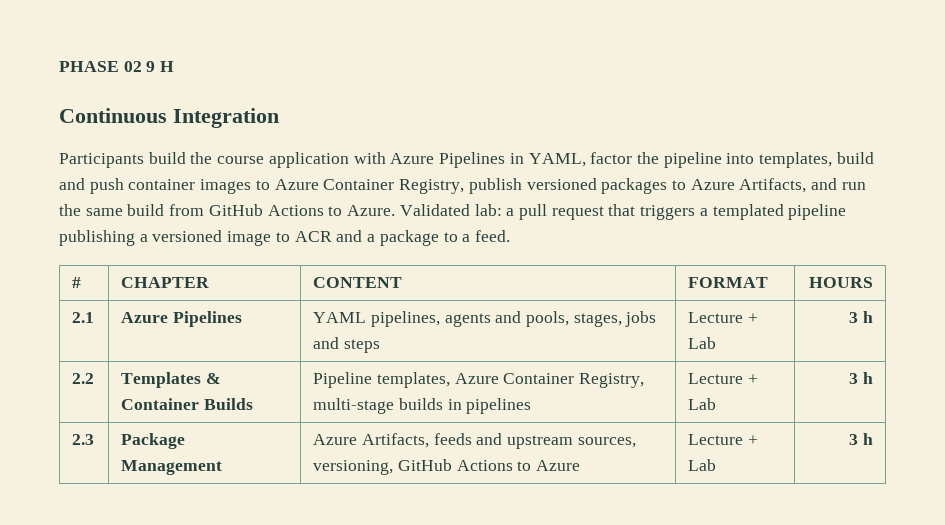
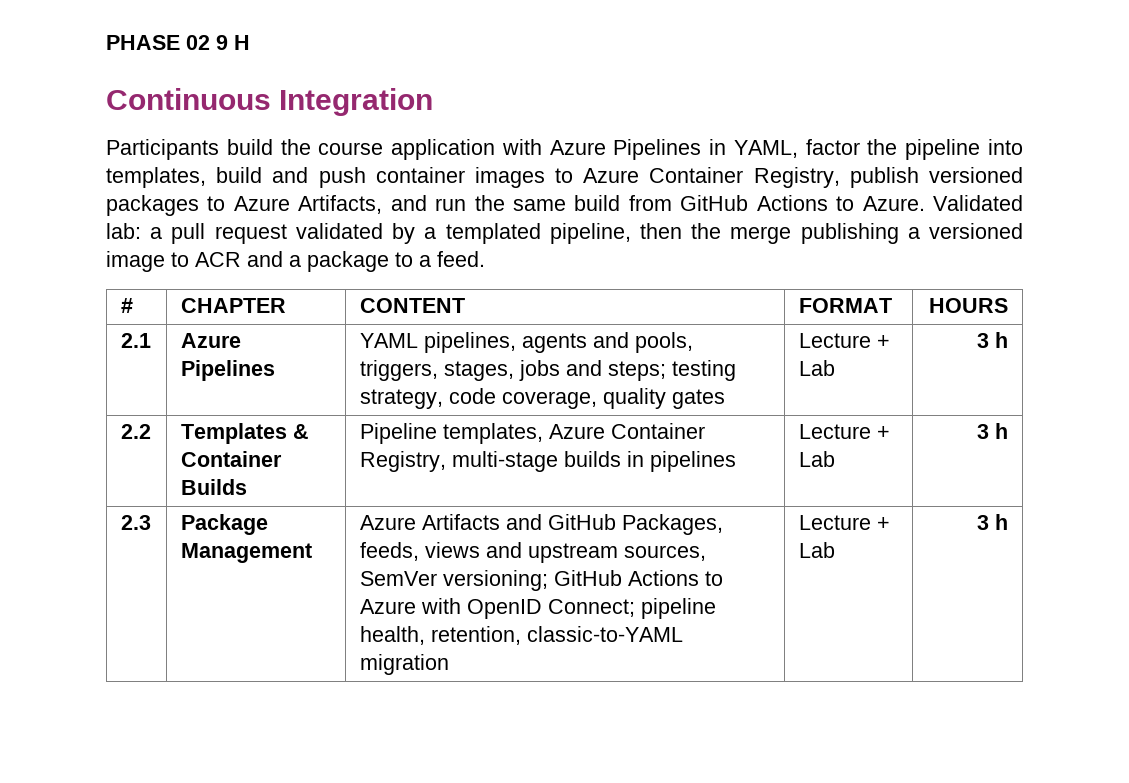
- Validated lab: a pull request that triggers a templated pipeline publishing a versioned image to ACR and a package to a feed.
+ Validated lab: a pull request validated by a templated pipeline, then the merge publishing a versioned image to ACR and a package to a feed.
- 2.1 | Azure Pipelines | YAML pipelines, agents and pools, stages, jobs and steps | Lecture + Lab | 3 h
+ 2.1 | Azure Pipelines | YAML pipelines, agents and pools, triggers, stages, jobs and steps; testing strategy, code coverage, quality gates | Lecture + Lab | 3 h
- 2.3 | Package Management | Azure Artifacts, feeds and upstream sources, versioning, GitHub Actions to Azure | Lecture + Lab | 3 h
+ 2.3 | Package Management | Azure Artifacts and GitHub Packages, feeds, views and upstream sources, SemVer versioning; GitHub Actions to Azure with OpenID Connect; pipeline health, retention, classic-to-YAML migration | Lecture + Lab | 3 h

